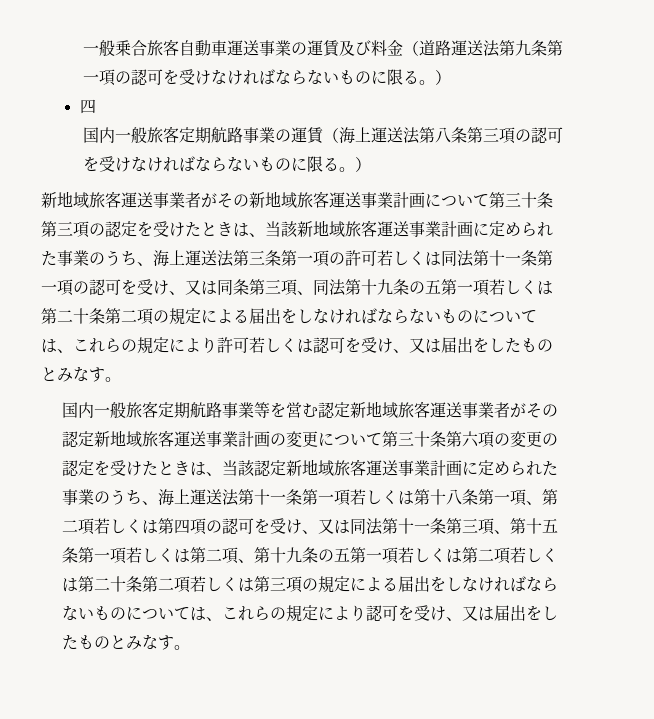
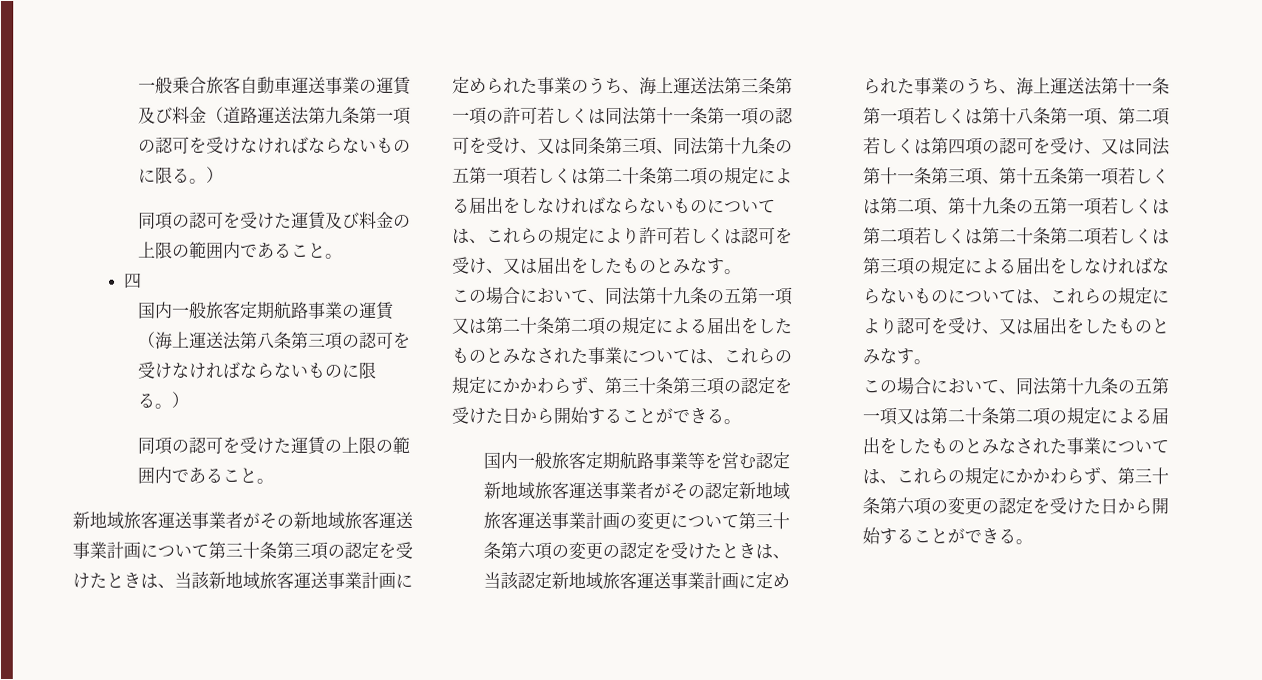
+ 同項の認可を受けた運賃及び料金の上限の範囲内であること。
+ 同項の認可を受けた運賃の上限の範囲内であること。
+ この場合において、同法第十九条の五第一項又は第二十条第二項の規定による届出をしたものとみなされた事業については、これらの規定にかかわらず、第三十条第三項の認定を受けた日から開始することができる。
+ この場合において、同法第十九条の五第一項又は第二十条第二項の規定による届出をしたものとみなされた事業については、これらの規定にかかわらず、第三十条第六項の変更の認定を受けた日から開始することができる。

